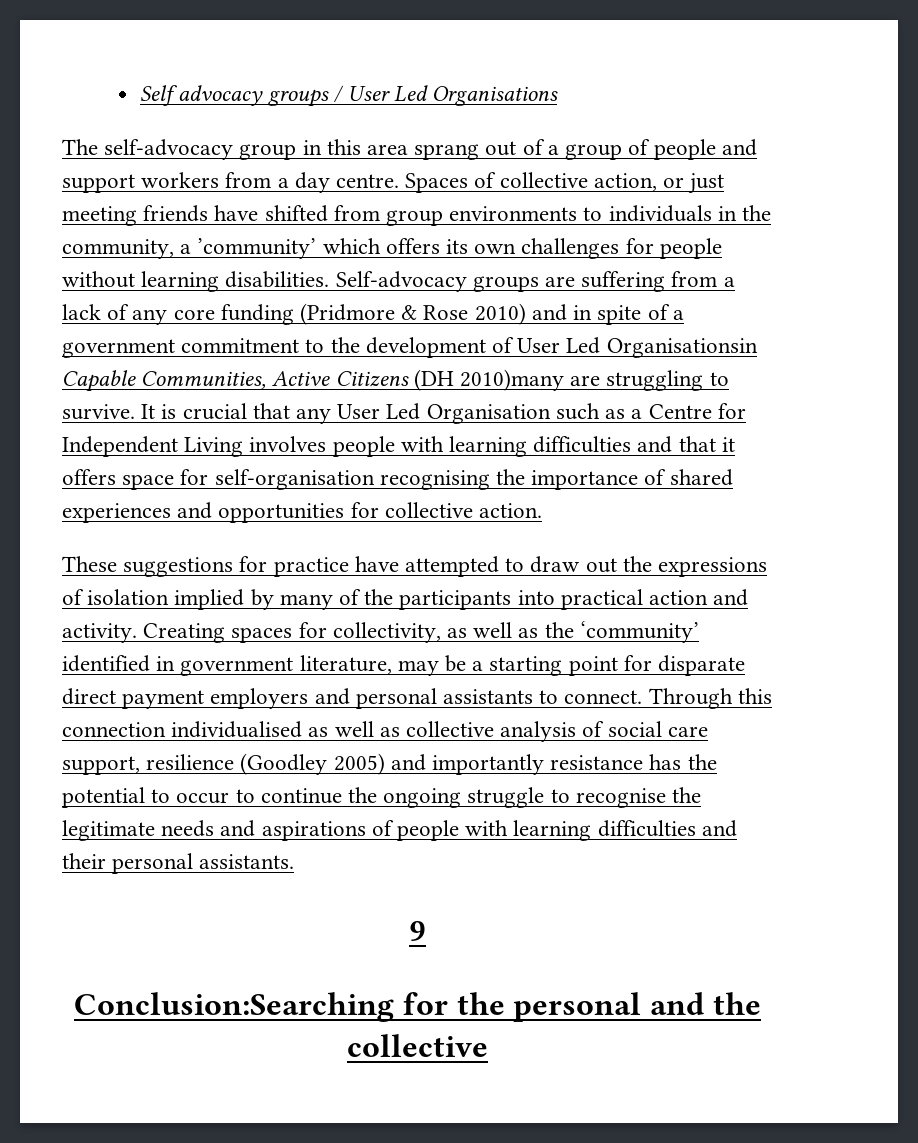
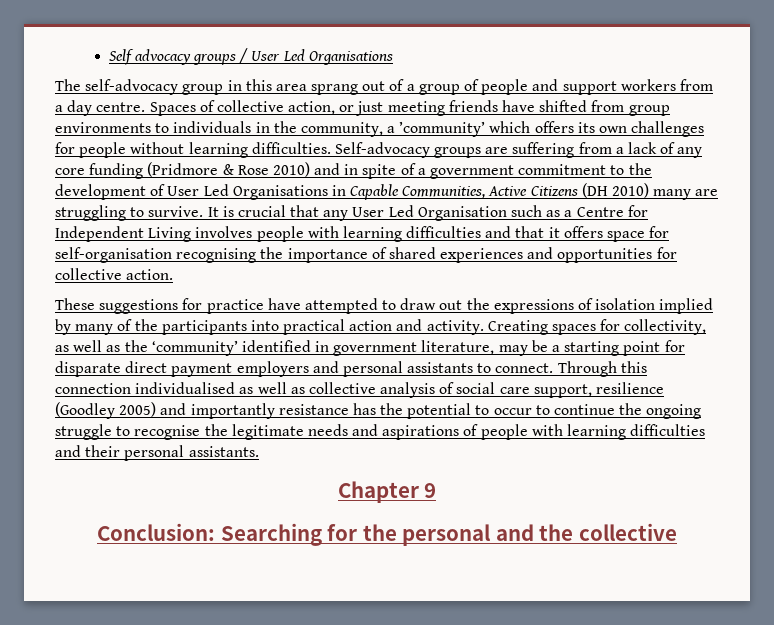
- Spaces of collective action, or just meeting friends have shifted from group environments to individuals in the community, a ’community’ which offers its own challenges for people without learning disabilities.
+ Spaces of collective action, or just meeting friends have shifted from group environments to individuals in the community, a ’community’ which offers its own challenges for people without learning difficulties.
- Self-advocacy groups are suffering from a lack of any core funding (Pridmore & Rose 2010) and in spite of a government commitment to the development of User Led Organisationsin Capable Communities, Active Citizens (DH 2010)many are struggling to survive.
+ Self-advocacy groups are suffering from a lack of any core funding (Pridmore & Rose 2010) and in spite of a government commitment to the development of User Led Organisations in Capable Communities, Active Citizens (DH 2010) many are struggling to survive.
- 9
+ Chapter 9
- Conclusion:Searching for the personal and the collective
+ Conclusion: Searching for the personal and the collective

